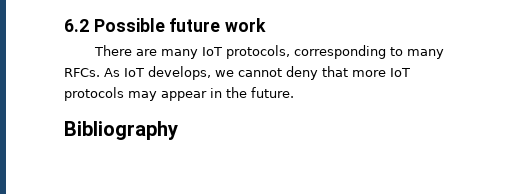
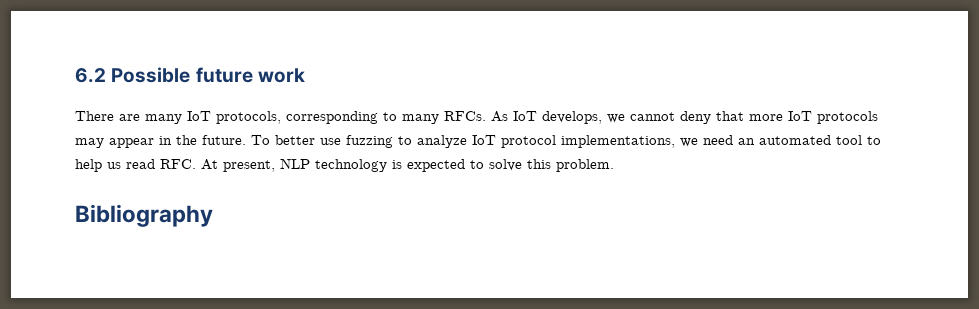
+ To better use fuzzing to analyze IoT protocol implementations, we need an automated tool to help us read RFC. At present, NLP technology is expected to solve this problem.

